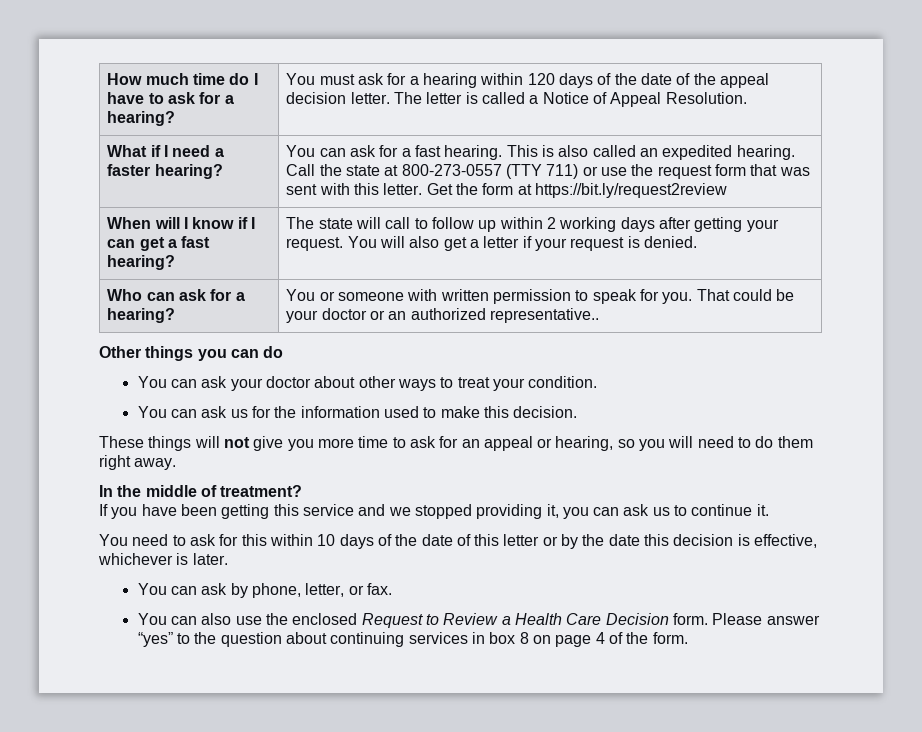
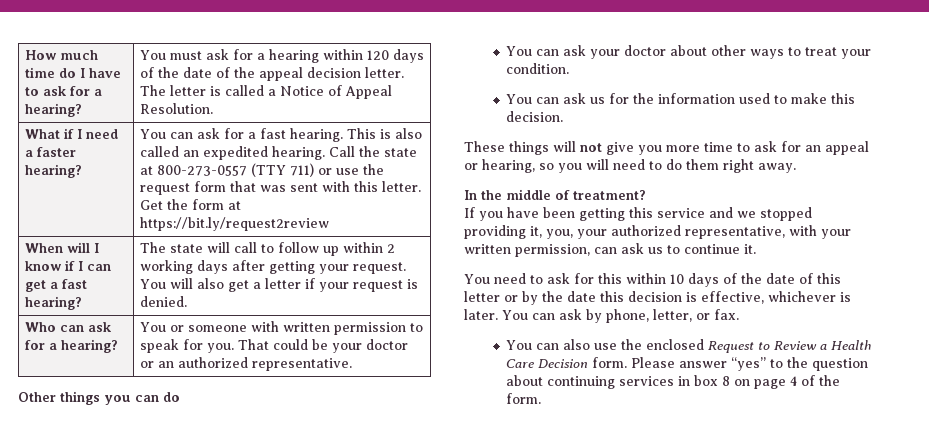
- Who can ask for a hearing? | You or someone with written permission to speak for you. That could be your doctor or an authorized representative..
+ Who can ask for a hearing? | You or someone with written permission to speak for you. That could be your doctor or an authorized representative.
- If you have been getting this service and we stopped providing it, you can ask us to continue it.
+ If you have been getting this service and we stopped providing it, you, your authorized representative, with your written permission, can ask us to continue it.
- You need to ask for this within 10 days of the date of this letter or by the date this decision is effective, whichever is later.
- You can ask by phone, letter, or fax.
+ You need to ask for this within 10 days of the date of this letter or by the date this decision is effective, whichever is later. You can ask by phone, letter, or fax.

